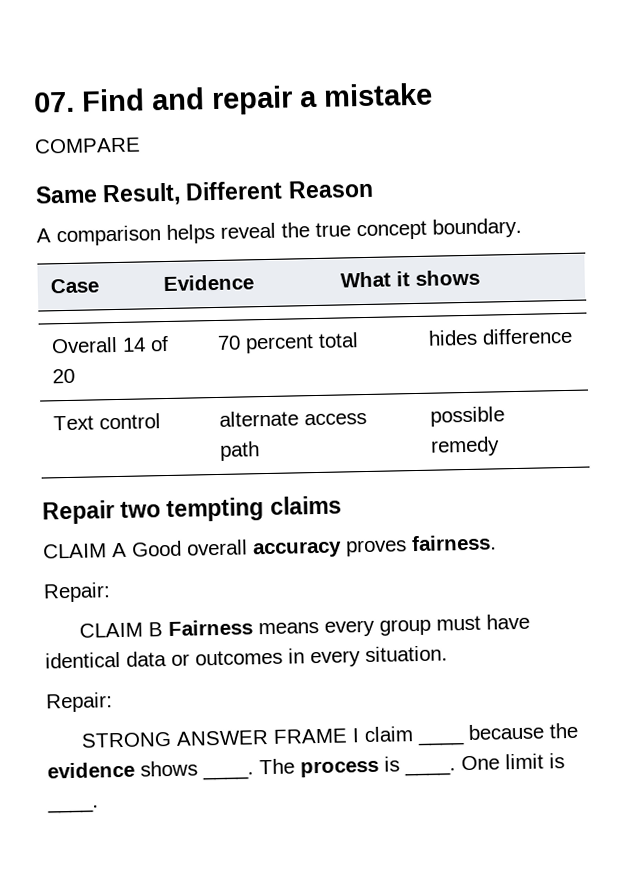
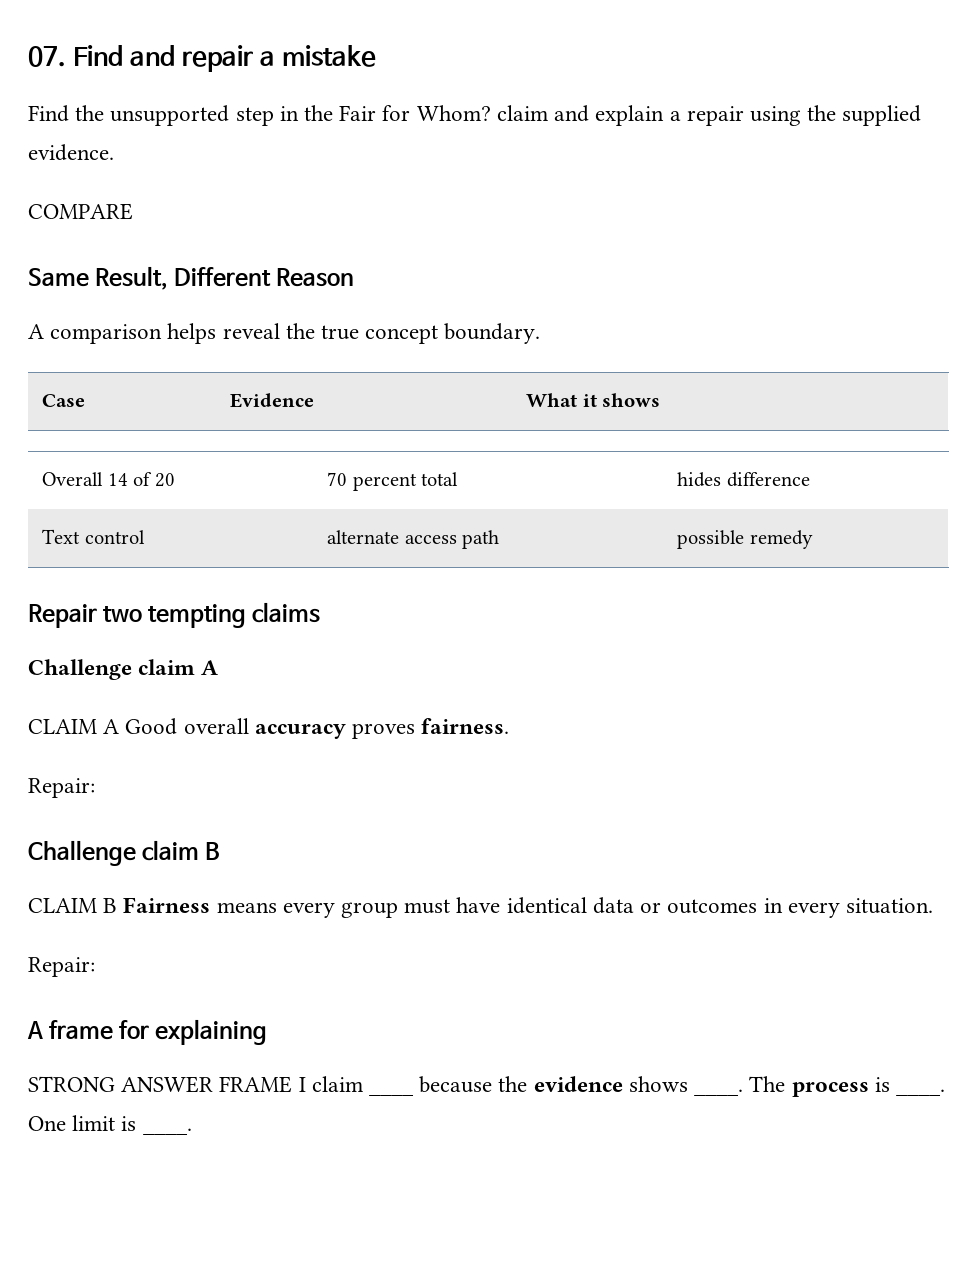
+ Find the unsupported step in the Fair for Whom? claim and explain a repair using the supplied evidence.
+ Challenge claim A
+ Challenge claim B
+ A frame for explaining

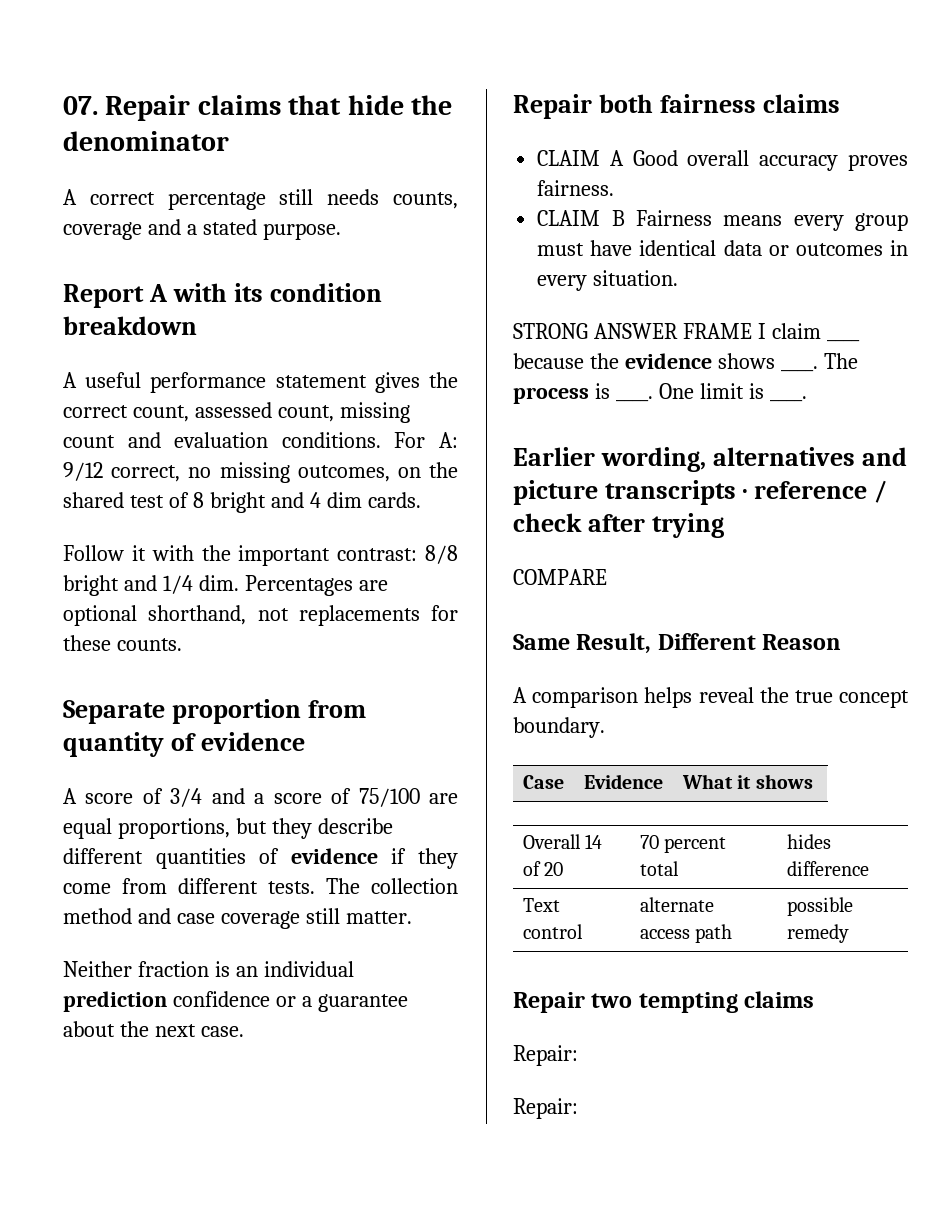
- 07. Find and repair a mistake
- Find the unsupported step in the Fair for Whom? claim and explain a repair using the supplied evidence.
+ 07. Repair claims that hide the denominator
+ A correct percentage still needs counts, coverage and a stated purpose.
+ Report A with its condition breakdown
+ A useful performance statement gives the correct count, assessed count, missing count and evaluation conditions. For A: 9/12 correct, no missing outcomes, on the shared test of 8 bright and 4 dim cards.
+ Follow it with the important contrast: 8/8 bright and 1/4 dim. Percentages are optional shorthand, not replacements for these counts.
+ Separate proportion from quantity of evidence
+ A score of 3/4 and a score of 75/100 are equal proportions, but they describe different quantities of evidence if they come from different tests. The collection method and case coverage still matter.
+ Neither fraction is an individual prediction confidence or a guarantee about the next case.
+ Repair both fairness claims
+ CLAIM A Good overall accuracy proves fairness.
+ CLAIM B Fairness means every group must have identical data or outcomes in every situation.
+ STRONG ANSWER FRAME I claim ____ because the evidence shows ____. The process is ____. One limit is ____.
+ Earlier wording, alternatives and picture transcripts · reference / check after trying
  Repair two tempting claims
- Challenge claim A
- CLAIM A Good overall accuracy proves fairness.
  Repair:
- Challenge claim B
- CLAIM B Fairness means every group must have identical data or outcomes in every situation.
  Repair:
- A frame for explaining
- STRONG ANSWER FRAME I claim ____ because the evidence shows ____. The process is ____. One limit is ____.

